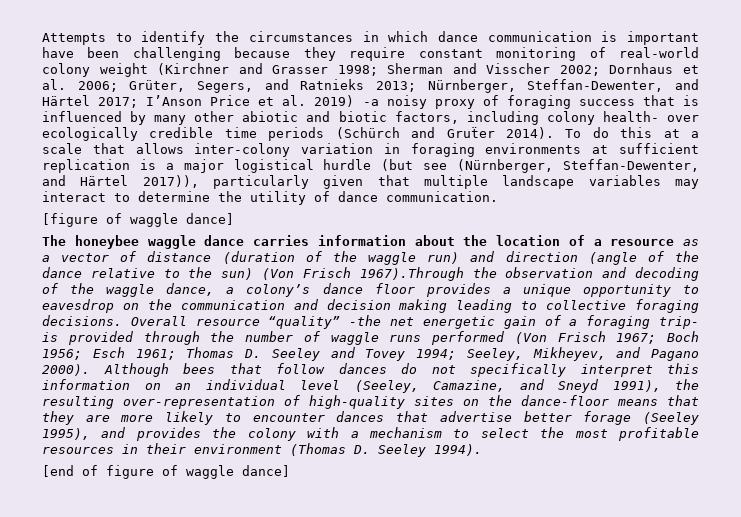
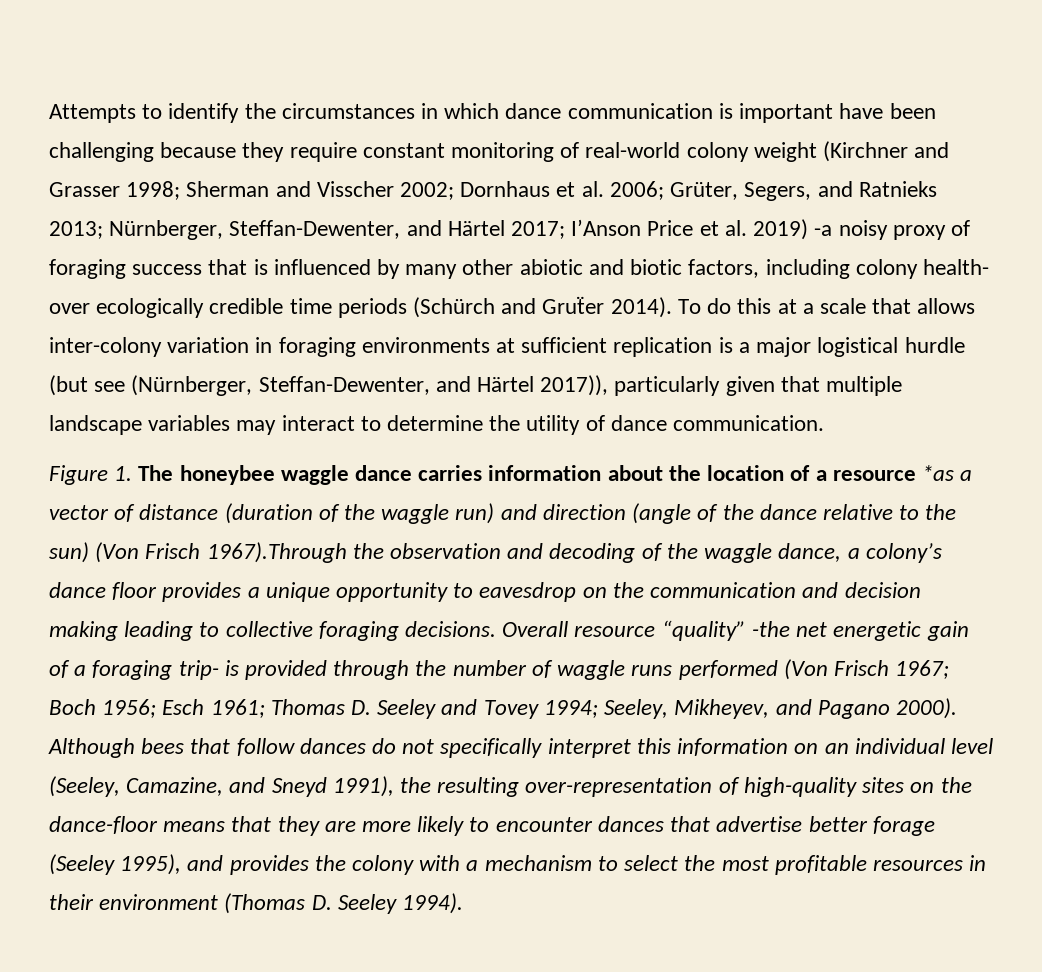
- [figure of waggle dance]
- The honeybee waggle dance carries information about the location of a resource as a vector of distance (duration of the waggle run) and direction (angle of the dance relative to the sun) (Von Frisch 1967).Through the observation and decoding of the waggle dance, a colony’s dance floor provides a unique opportunity to eavesdrop on the communication and decision making leading to collective foraging decisions.
+ Figure 1. The honeybee waggle dance carries information about the location of a resource *as a vector of distance (duration of the waggle run) and direction (angle of the dance relative to the sun) (Von Frisch 1967).Through the observation and decoding of the waggle dance, a colony’s dance floor provides a unique opportunity to eavesdrop on the communication and decision making leading to collective foraging decisions.
- [end of figure of waggle dance]

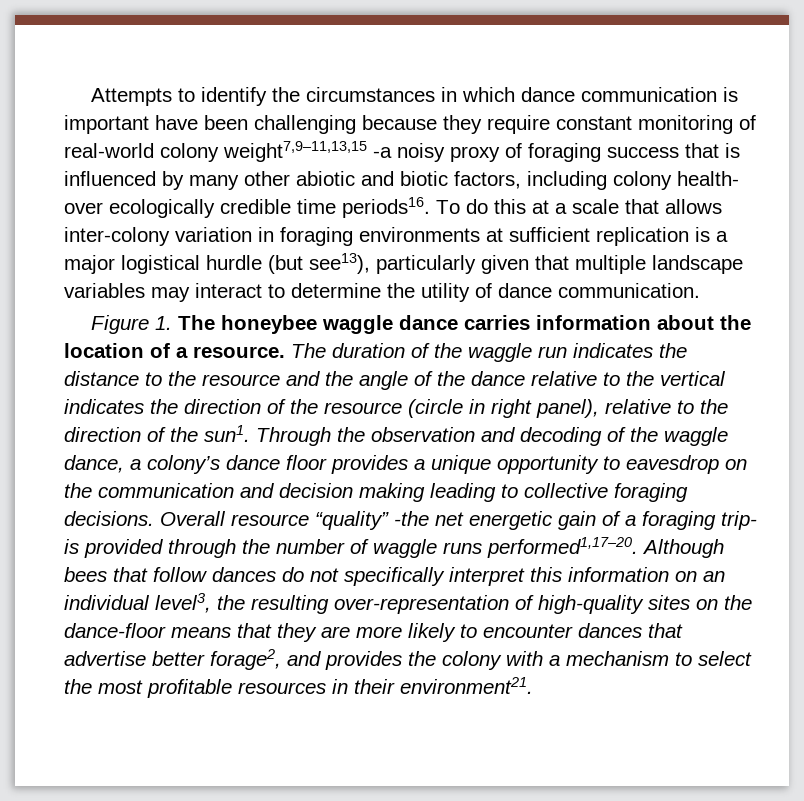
- Attempts to identify the circumstances in which dance communication is important have been challenging because they require constant monitoring of real-world colony weight (Kirchner and Grasser 1998; Sherman and Visscher 2002; Dornhaus et al. 2006; Grüter, Segers, and Ratnieks 2013; Nürnberger, Steffan-Dewenter, and Härtel 2017; I’Anson Price et al. 2019) -a noisy proxy of foraging success that is influenced by many other abiotic and biotic factors, including colony health- over ecologically credible time periods (Schürch and Gruẗer 2014).
+ Attempts to identify the circumstances in which dance communication is important have been challenging because they require constant monitoring of real-world colony weight7,9–11,13,15 -a noisy proxy of foraging success that is influenced by many other abiotic and biotic factors, including colony health- over ecologically credible time periods16.
- To do this at a scale that allows inter-colony variation in foraging environments at sufficient replication is a major logistical hurdle (but see (Nürnberger, Steffan-Dewenter, and Härtel 2017)), particularly given that multiple landscape variables may interact to determine the utility of dance communication.
+ To do this at a scale that allows inter-colony variation in foraging environments at sufficient replication is a major logistical hurdle (but see13), particularly given that multiple landscape variables may interact to determine the utility of dance communication.
- Figure 1. The honeybee waggle dance carries information about the location of a resource *as a vector of distance (duration of the waggle run) and direction (angle of the dance relative to the sun) (Von Frisch 1967).Through the observation and decoding of the waggle dance, a colony’s dance floor provides a unique opportunity to eavesdrop on the communication and decision making leading to collective foraging decisions.
+ Figure 1. The honeybee waggle dance carries information about the location of a resource. The duration of the waggle run indicates the distance to the resource and the angle of the dance relative to the vertical indicates the direction of the resource (circle in right panel), relative to the direction of the sun1. Through the observation and decoding of the waggle dance, a colony’s dance floor provides a unique opportunity to eavesdrop on the communication and decision making leading to collective foraging decisions.
- Overall resource “quality” -the net energetic gain of a foraging trip- is provided through the number of waggle runs performed (Von Frisch 1967; Boch 1956; Esch 1961; Thomas D. Seeley and Tovey 1994; Seeley, Mikheyev, and Pagano 2000).
+ Overall resource “quality” -the net energetic gain of a foraging trip- is provided through the number of waggle runs performed1,17–20.
- Although bees that follow dances do not specifically interpret this information on an individual level (Seeley, Camazine, and Sneyd 1991), the resulting over-representation of high-quality sites on the dance-floor means that they are more likely to encounter dances that advertise better forage (Seeley 1995), and provides the colony with a mechanism to select the most profitable resources in their environment (Thomas D. Seeley 1994).
+ Although bees that follow dances do not specifically interpret this information on an individual level3, the resulting over-representation of high-quality sites on the dance-floor means that they are more likely to encounter dances that advertise better forage2, and provides the colony with a mechanism to select the most profitable resources in their environment21.

